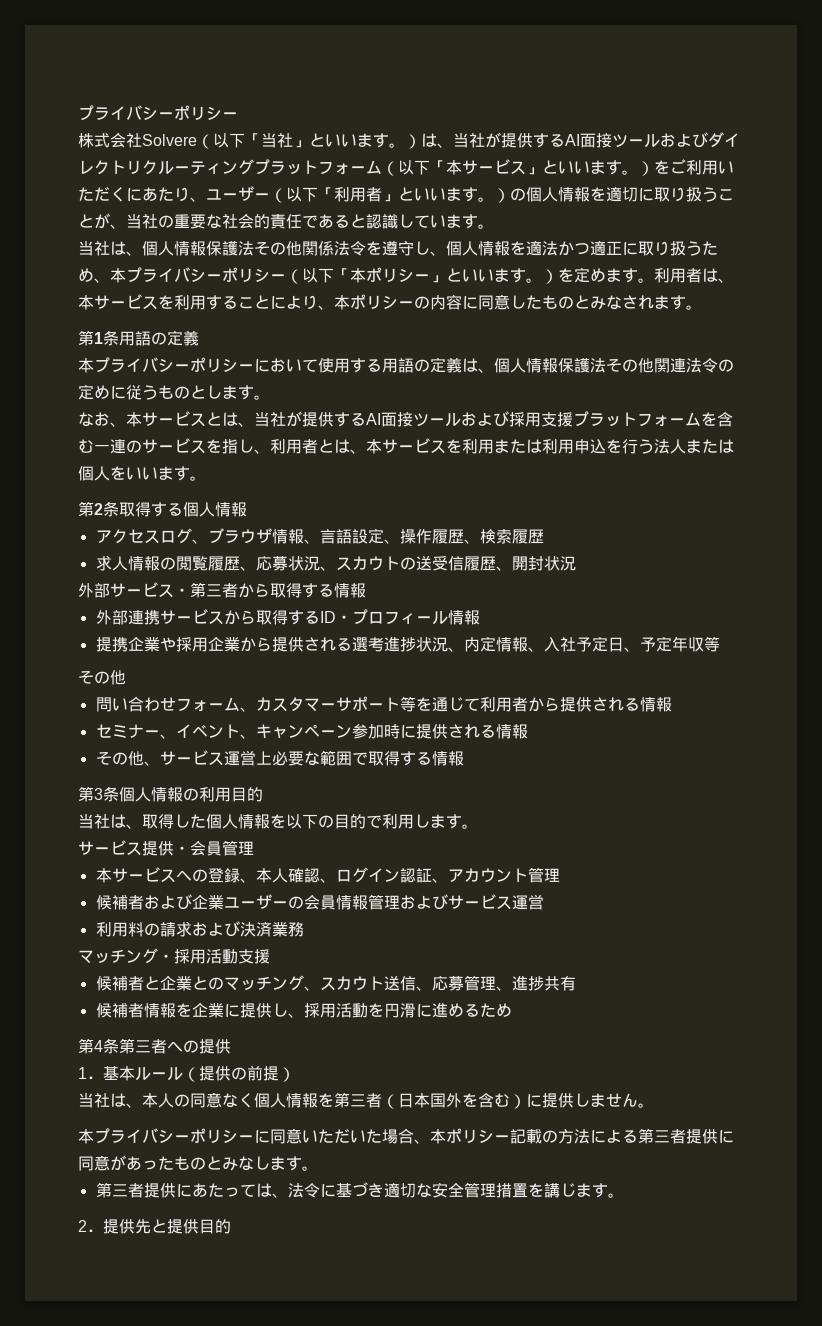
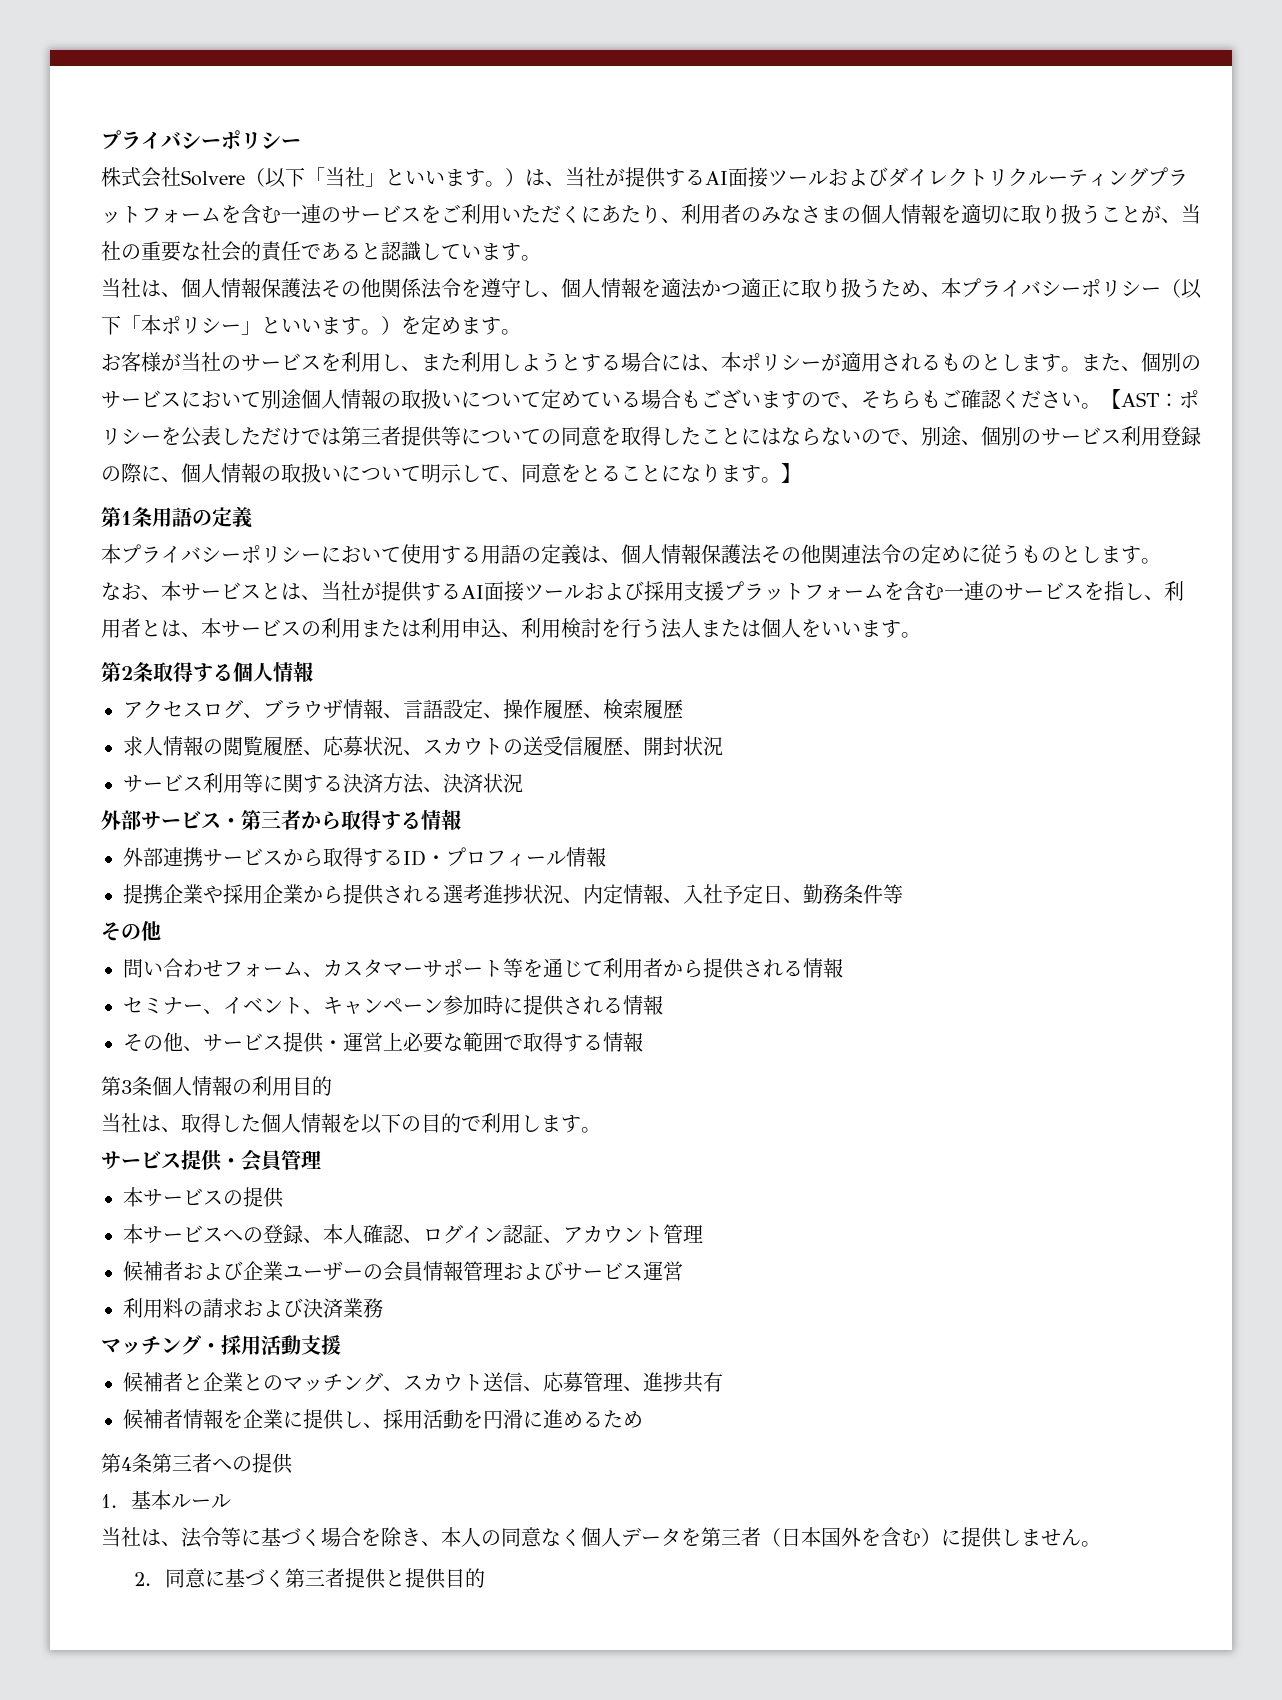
- 株式会社Solvere（以下「当社」といいます。）は、当社が提供するAI面接ツールおよびダイレクトリクルーティングプラットフォーム（以下「本サービス」といいます。）をご利用いただくにあたり、ユーザー（以下「利用者」といいます。）の個人情報を適切に取り扱うことが、当社の重要な社会的責任であると認識しています。
+ 株式会社Solvere（以下「当社」といいます。）は、当社が提供するAI面接ツールおよびダイレクトリクルーティングプラットフォームを含む一連のサービスをご利用いただくにあたり、利用者のみなさまの個人情報を適切に取り扱うことが、当社の重要な社会的責任であると認識しています。
- 当社は、個人情報保護法その他関係法令を遵守し、個人情報を適法かつ適正に取り扱うため、本プライバシーポリシー（以下「本ポリシー」といいます。）を定めます。利用者は、本サービスを利用することにより、本ポリシーの内容に同意したものとみなされます。
+ 当社は、個人情報保護法その他関係法令を遵守し、個人情報を適法かつ適正に取り扱うため、本プライバシーポリシー（以下「本ポリシー」といいます。）を定めます。
+ お客様が当社のサービスを利用し、また利用しようとする場合には、本ポリシーが適用されるものとします。また、個別のサービスにおいて別途個人情報の取扱いについて定めている場合もございますので、そちらもご確認ください。【AST：ポリシーを公表しただけでは第三者提供等についての同意を取得したことにはならないので、別途、個別のサービス利用登録の際に、個人情報の取扱いについて明示して、同意をとることになります。】
- なお、本サービスとは、当社が提供するAI面接ツールおよび採用支援プラットフォームを含む一連のサービスを指し、利用者とは、本サービスを利用または利用申込を行う法人または個人をいいます。
+ なお、本サービスとは、当社が提供するAI面接ツールおよび採用支援プラットフォームを含む一連のサービスを指し、利用者とは、本サービスの利用または利用申込、利用検討を行う法人または個人をいいます。
+ サービス利用等に関する決済方法、決済状況
- 提携企業や採用企業から提供される選考進捗状況、内定情報、入社予定日、予定年収等
+ 提携企業や採用企業から提供される選考進捗状況、内定情報、入社予定日、勤務条件等
- その他、サービス運営上必要な範囲で取得する情報
+ その他、サービス提供・運営上必要な範囲で取得する情報
+ 本サービスの提供
- 1．基本ルール（提供の前提）
- 当社は、本人の同意なく個人情報を第三者（日本国外を含む）に提供しません。
+ 1．基本ルール
+ 当社は、法令等に基づく場合を除き、本人の同意なく個人データを第三者（日本国外を含む）に提供しません。
- 本プライバシーポリシーに同意いただいた場合、本ポリシー記載の方法による第三者提供に同意があったものとみなします。
- 第三者提供にあたっては、法令に基づき適切な安全管理措置を講じます。
- 2．提供先と提供目的
+ 2．同意に基づく第三者提供と提供目的

